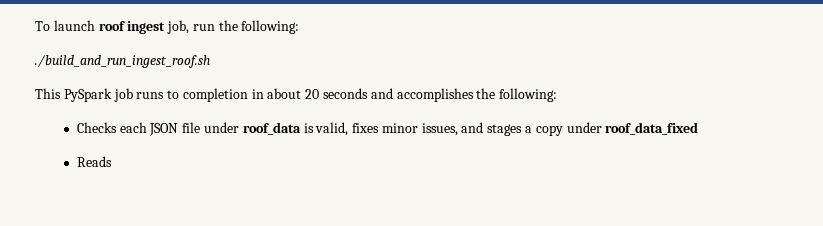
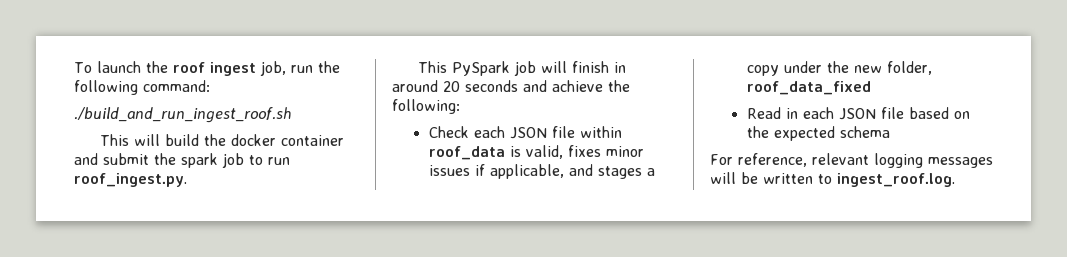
- To launch roof ingest job, run the following:
+ To launch the roof ingest job, run the following command:
- This PySpark job runs to completion in about 20 seconds and accomplishes the following:
- Checks each JSON file under roof_data is valid, fixes minor issues, and stages a copy under roof_data_fixed
- Reads
+ This will build the docker container and submit the spark job to run roof_ingest.py.
+ This PySpark job will finish in around 20 seconds and achieve the following:
+ Check each JSON file within roof_data is valid, fixes minor issues if applicable, and stages a copy under the new folder, roof_data_fixed
+ Read in each JSON file based on the expected schema
+ For reference, relevant logging messages will be written to ingest_roof.log.

